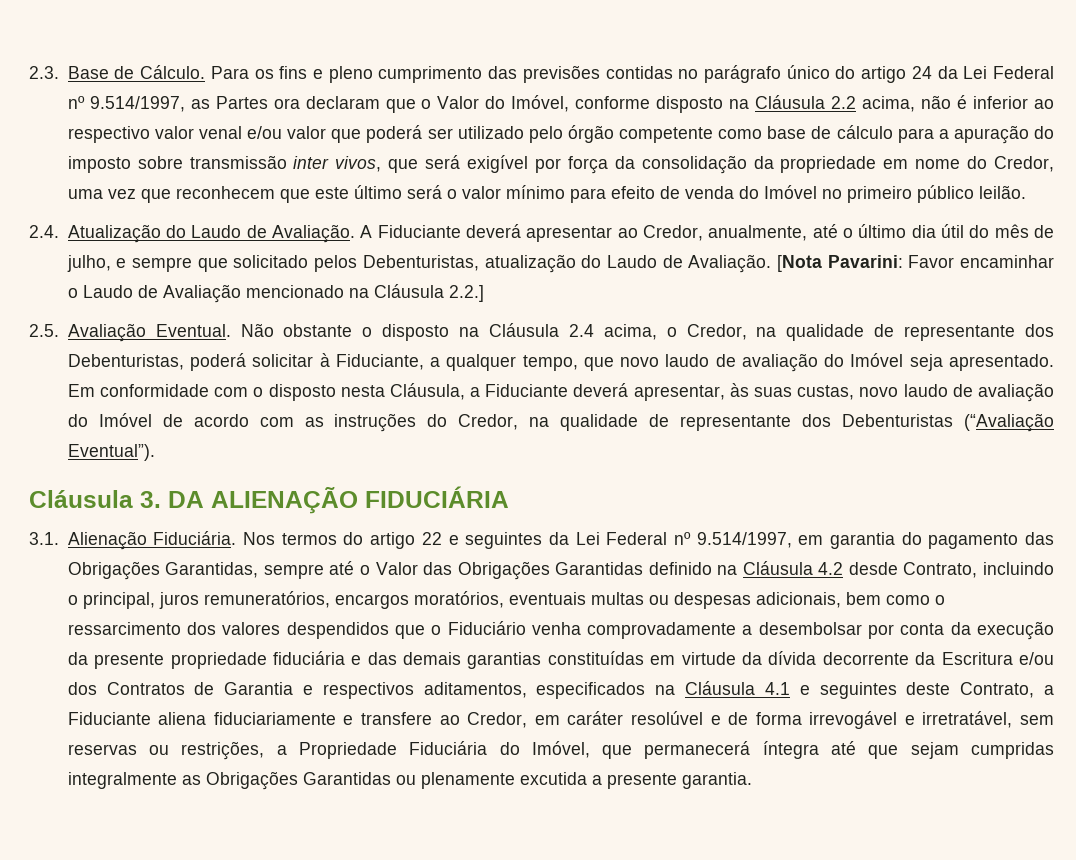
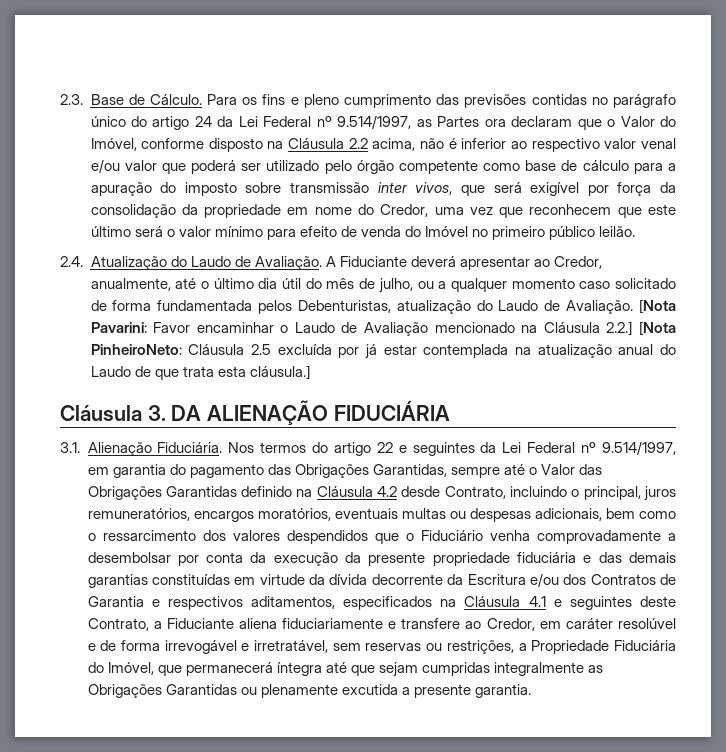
- A Fiduciante deverá apresentar ao Credor, anualmente, até o último dia útil do mês de julho, e sempre que solicitado pelos Debenturistas, atualização do Laudo de Avaliação.
+ A Fiduciante deverá apresentar ao Credor, anualmente, até o último dia útil do mês de julho, ou a qualquer momento caso solicitado de forma fundamentada pelos Debenturistas, atualização do Laudo de Avaliação.
- [Nota Pavarini: Favor encaminhar o Laudo de Avaliação mencionado na Cláusula 2.2.]
- 2.5. Avaliação Eventual. Não obstante o disposto na Cláusula 2.4 acima, o Credor, na qualidade de representante dos Debenturistas, poderá solicitar à Fiduciante, a qualquer tempo, que novo laudo de avaliação do Imóvel seja apresentado. Em conformidade com o disposto nesta Cláusula, a Fiduciante deverá apresentar, às suas custas, novo laudo de avaliação do Imóvel de acordo com as instruções do Credor, na qualidade de representante dos Debenturistas (“Avaliação Eventual”).
+ [Nota Pavarini: Favor encaminhar o Laudo de Avaliação mencionado na Cláusula 2.2.] [Nota PinheiroNeto: Cláusula 2.5 excluída por já estar contemplada na atualização anual do Laudo de que trata esta cláusula.]

